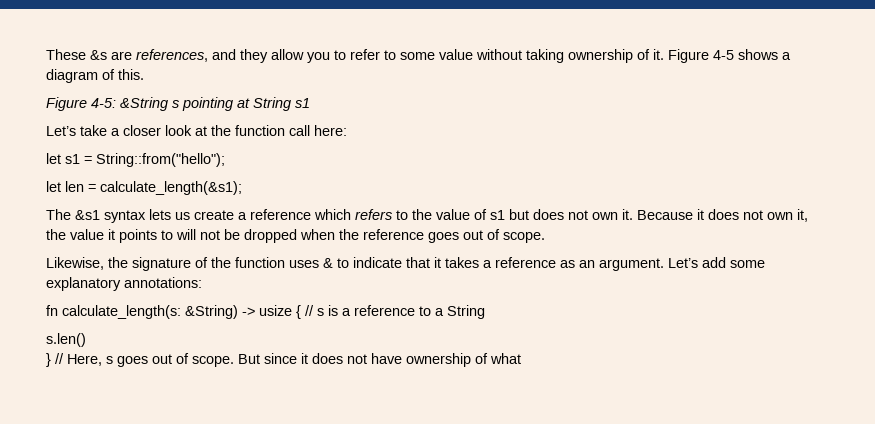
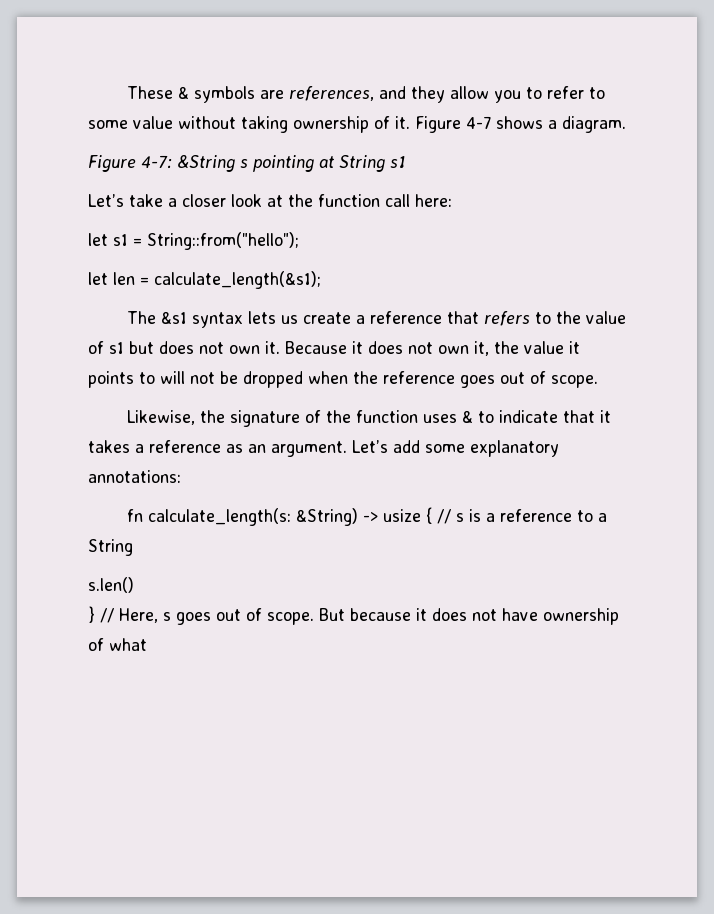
- These &s are references, and they allow you to refer to some value without taking ownership of it.
+ These & symbols are references, and they allow you to refer to some value without taking ownership of it.
- Figure 4-5 shows a diagram of this.
- Figure 4-5: &String s pointing at String s1
+ Figure 4-7 shows a diagram.
+ Figure 4-7: &String s pointing at String s1
- The &s1 syntax lets us create a reference which refers to the value of s1 but does not own it.
+ The &s1 syntax lets us create a reference that refers to the value of s1 but does not own it.
- But since it does not have ownership of what
+ But because it does not have ownership of what

